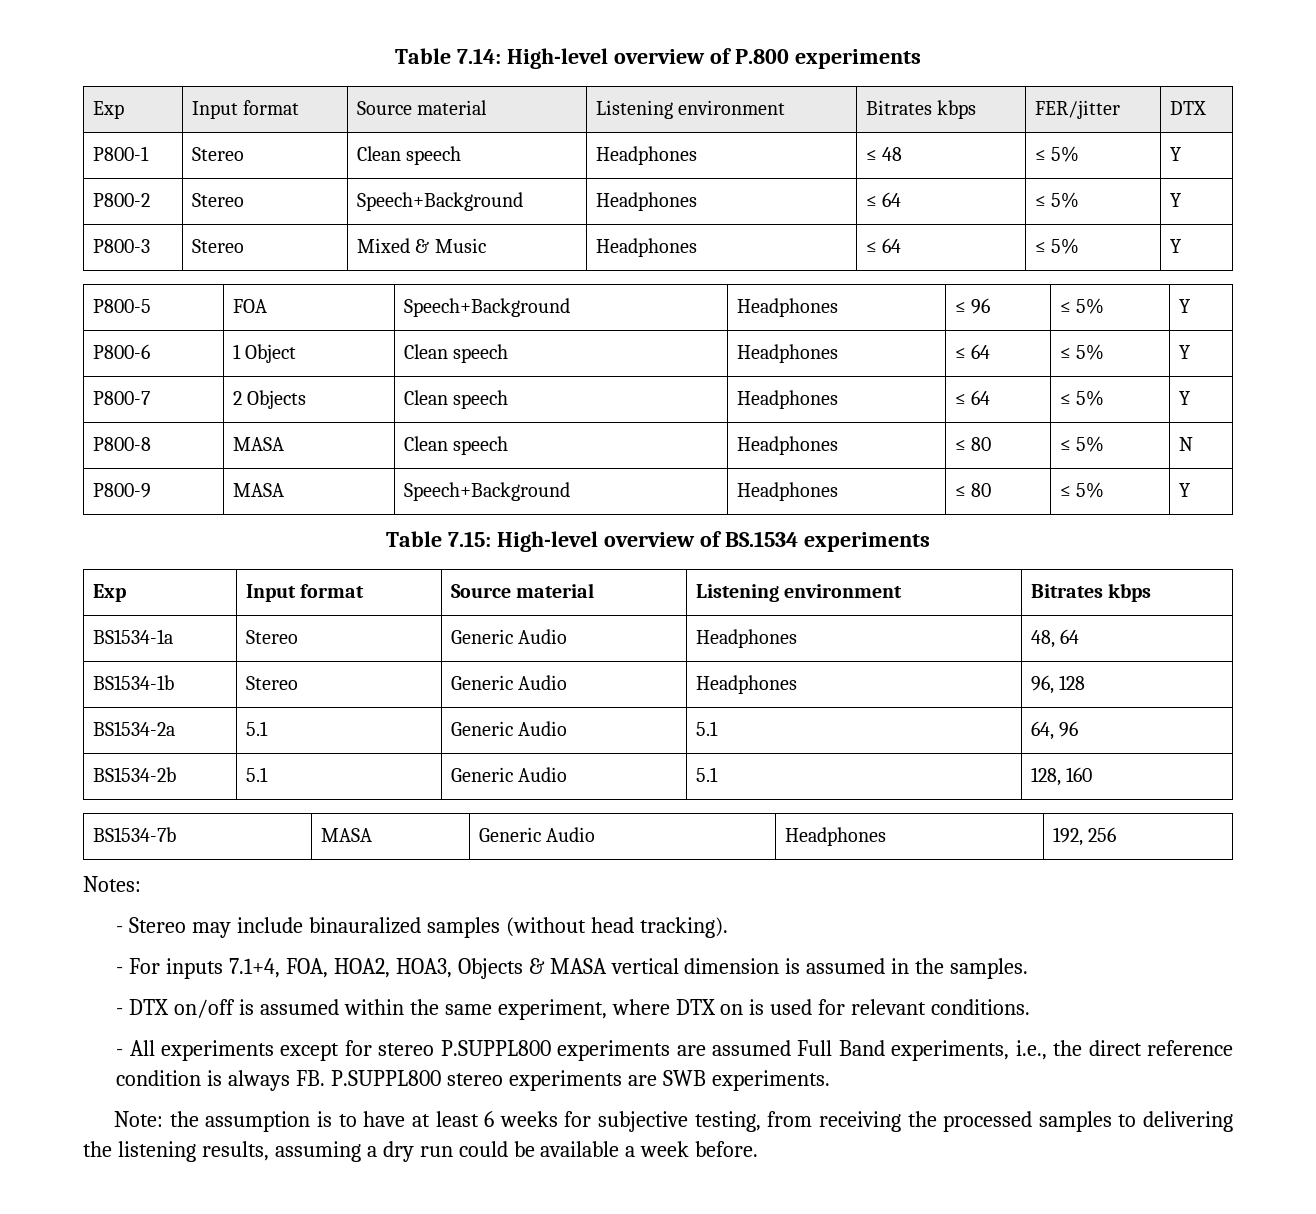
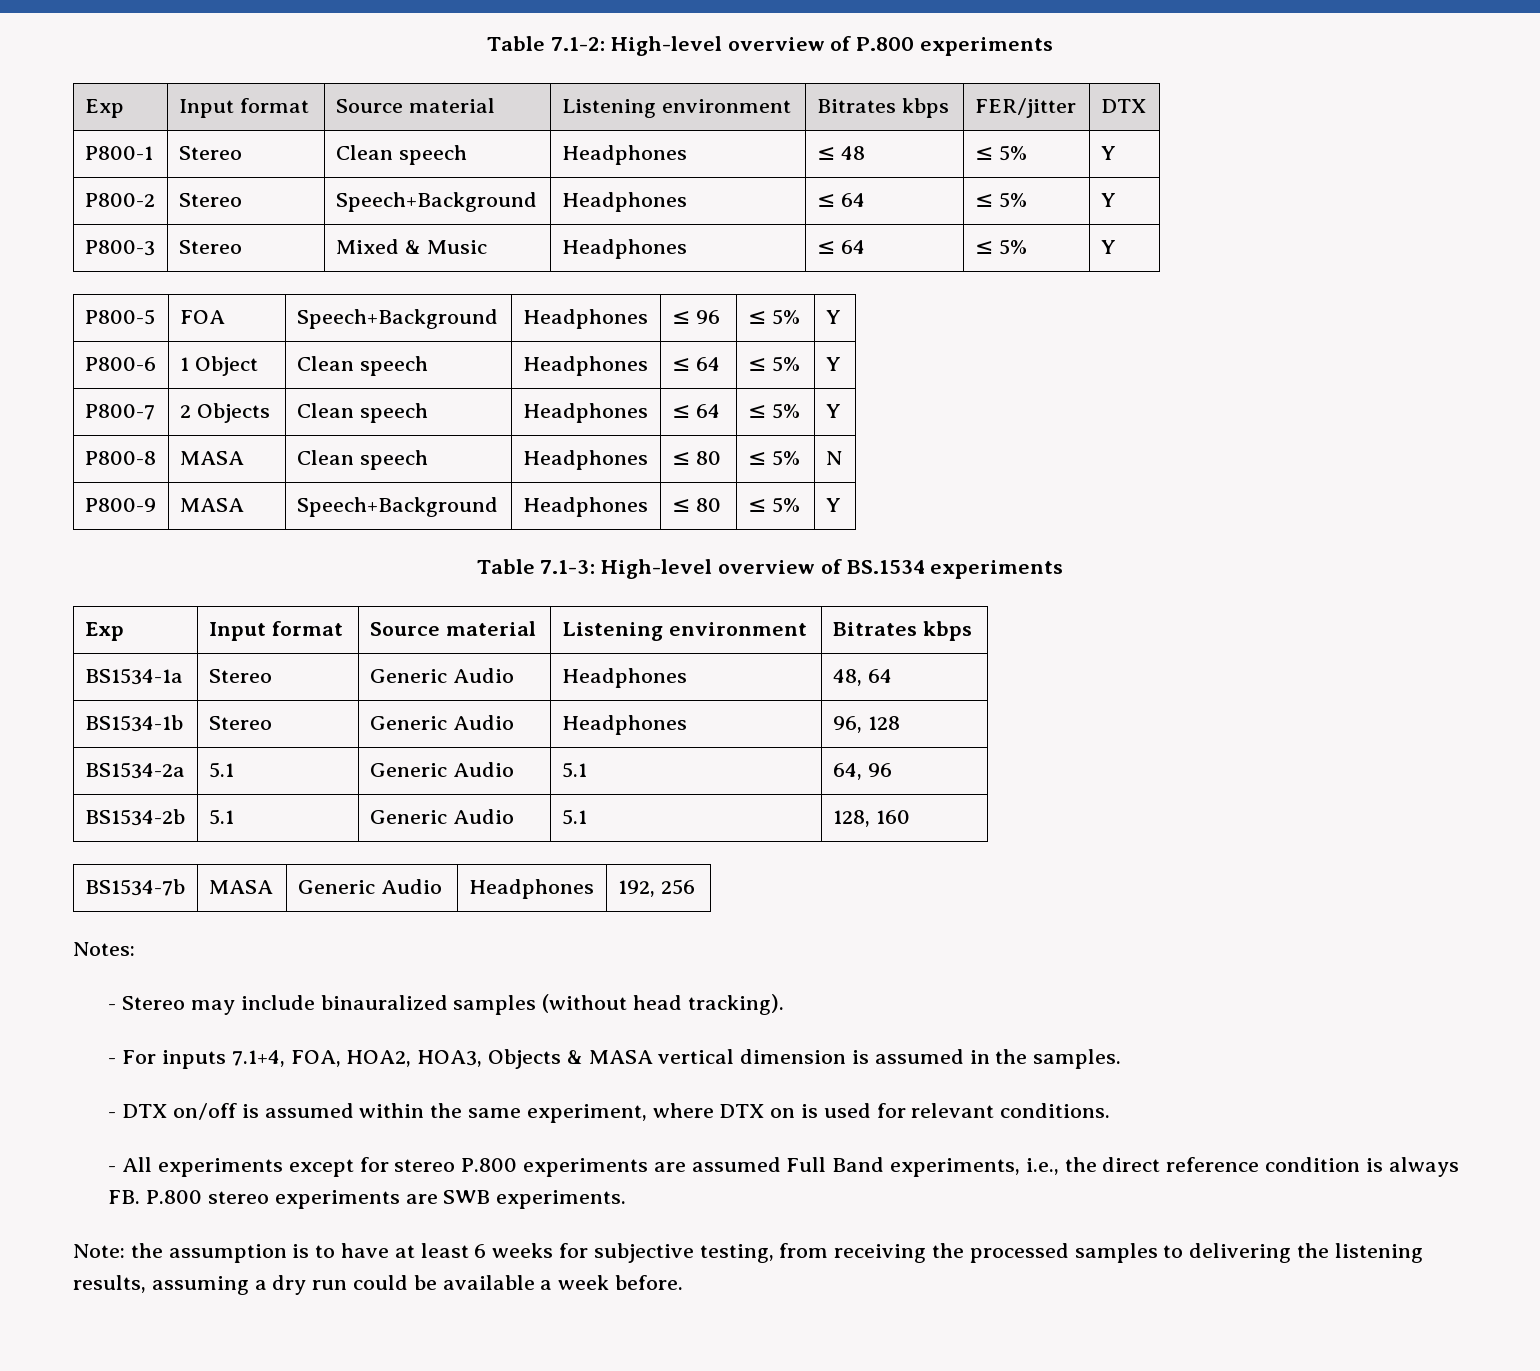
- Table 7.14: High-level overview of P.800 experiments
+ Table 7.1-2: High-level overview of P.800 experiments
- Table 7.15: High-level overview of BS.1534 experiments
+ Table 7.1-3: High-level overview of BS.1534 experiments
- - All experiments except for stereo P.SUPPL800 experiments are assumed Full Band experiments, i.e., the direct reference condition is always FB. P.SUPPL800 stereo experiments are SWB experiments.
+ - All experiments except for stereo P.800 experiments are assumed Full Band experiments, i.e., the direct reference condition is always FB. P.800 stereo experiments are SWB experiments.

